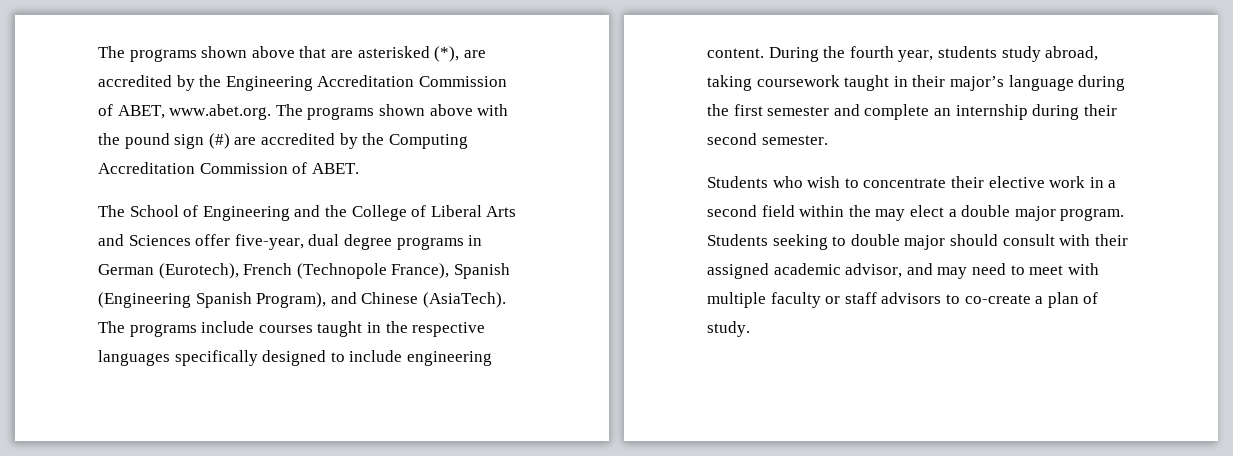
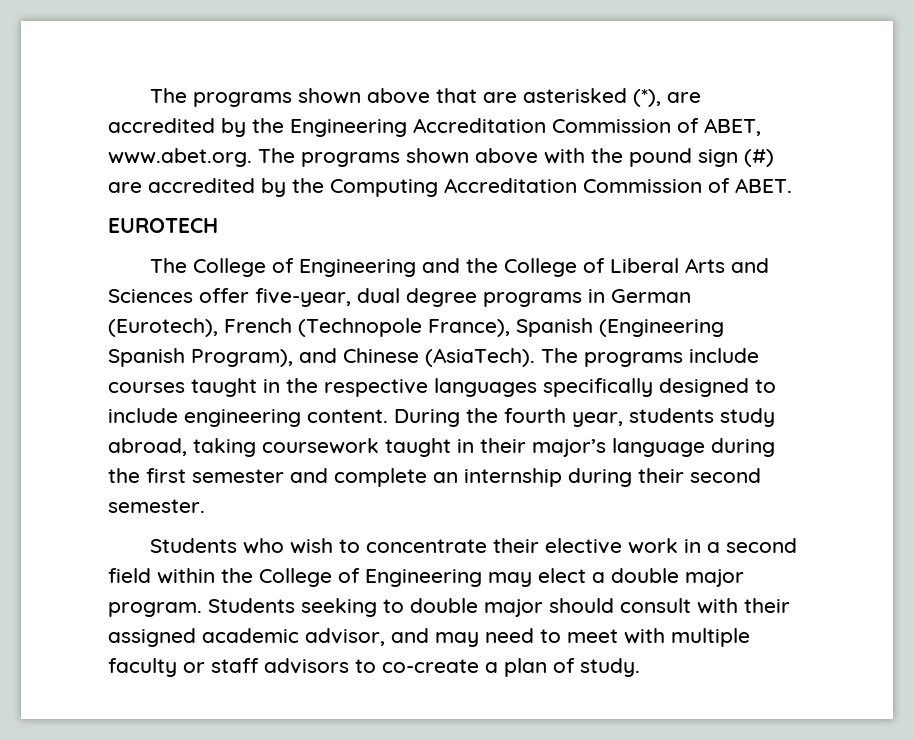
- The School of Engineering and the College of Liberal Arts and Sciences offer five-year, dual degree programs in German (Eurotech), French (Technopole France), Spanish (Engineering Spanish Program), and Chinese (AsiaTech).
+ EUROTECH
+ The College of Engineering and the College of Liberal Arts and Sciences offer five-year, dual degree programs in German (Eurotech), French (Technopole France), Spanish (Engineering Spanish Program), and Chinese (AsiaTech).
- Students who wish to concentrate their elective work in a second field within the may elect a double major program.
+ Students who wish to concentrate their elective work in a second field within the College of Engineering may elect a double major program.

